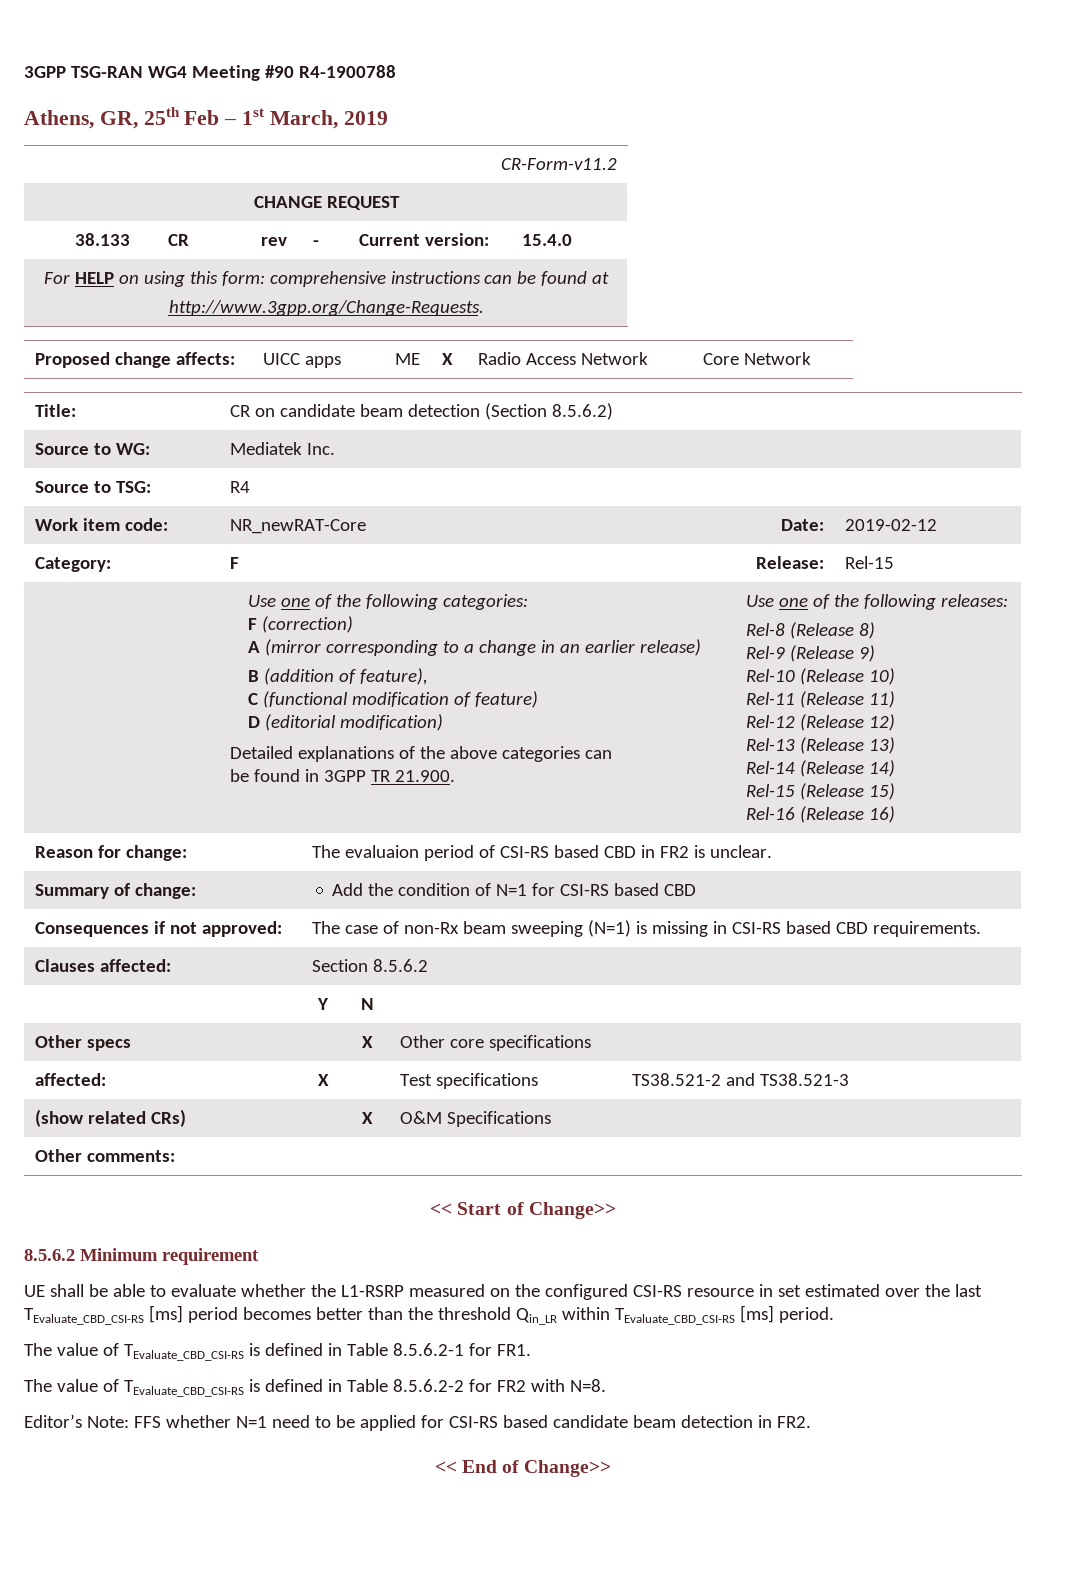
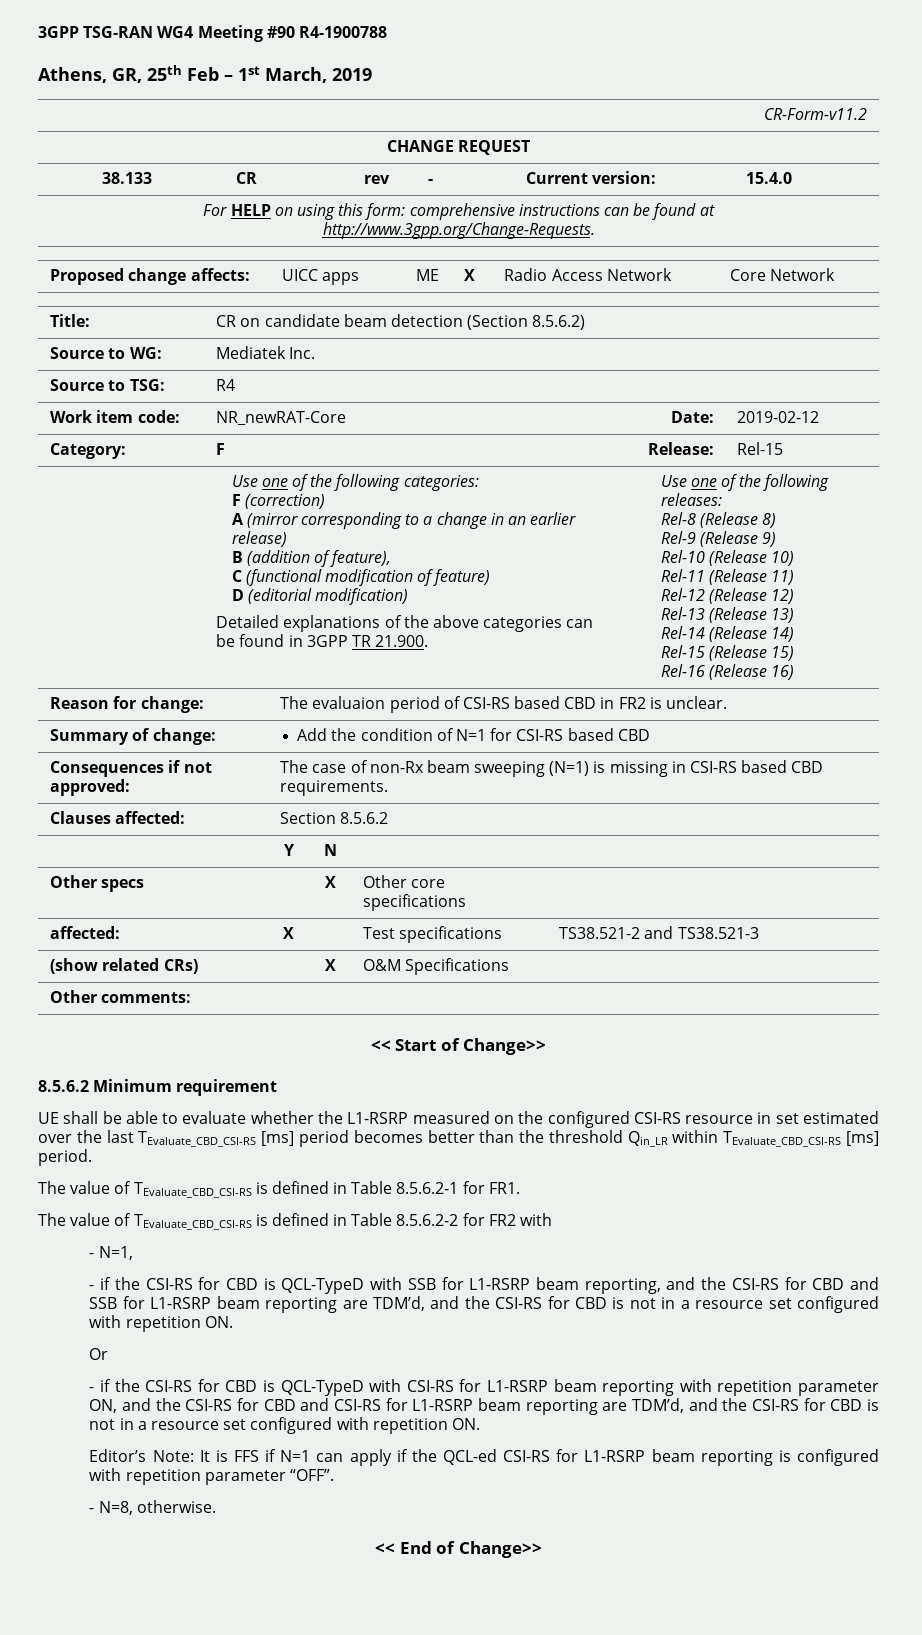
- The value of TEvaluate_CBD_CSI-RS is defined in Table 8.5.6.2-2 for FR2 with N=8.
- Editor’s Note: FFS whether N=1 need to be applied for CSI-RS based candidate beam detection in FR2.
+ The value of TEvaluate_CBD_CSI-RS is defined in Table 8.5.6.2-2 for FR2 with
+ - N=1,
+ - if the CSI-RS for CBD is QCL-TypeD with SSB for L1-RSRP beam reporting, and the CSI-RS for CBD and SSB for L1-RSRP beam reporting are TDM’d, and the CSI-RS for CBD is not in a resource set configured with repetition ON.
+ Or
+ - if the CSI-RS for CBD is QCL-TypeD with CSI-RS for L1-RSRP beam reporting with repetition parameter ON, and the CSI-RS for CBD and CSI-RS for L1-RSRP beam reporting are TDM’d, and the CSI-RS for CBD is not in a resource set configured with repetition ON.
+ Editor’s Note: It is FFS if N=1 can apply if the QCL-ed CSI-RS for L1-RSRP beam reporting is configured with repetition parameter “OFF”.
+ - N=8, otherwise.

